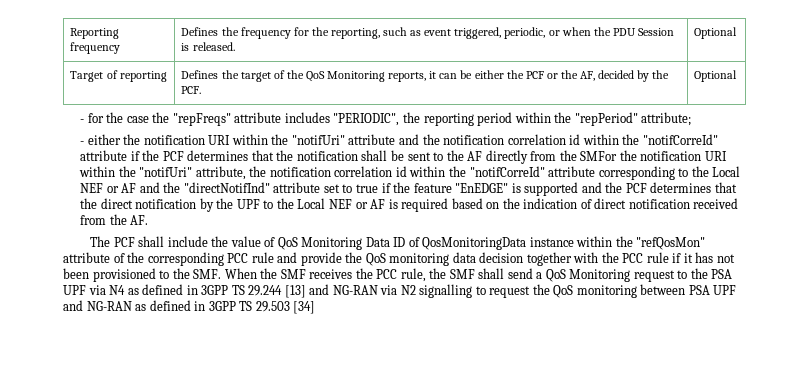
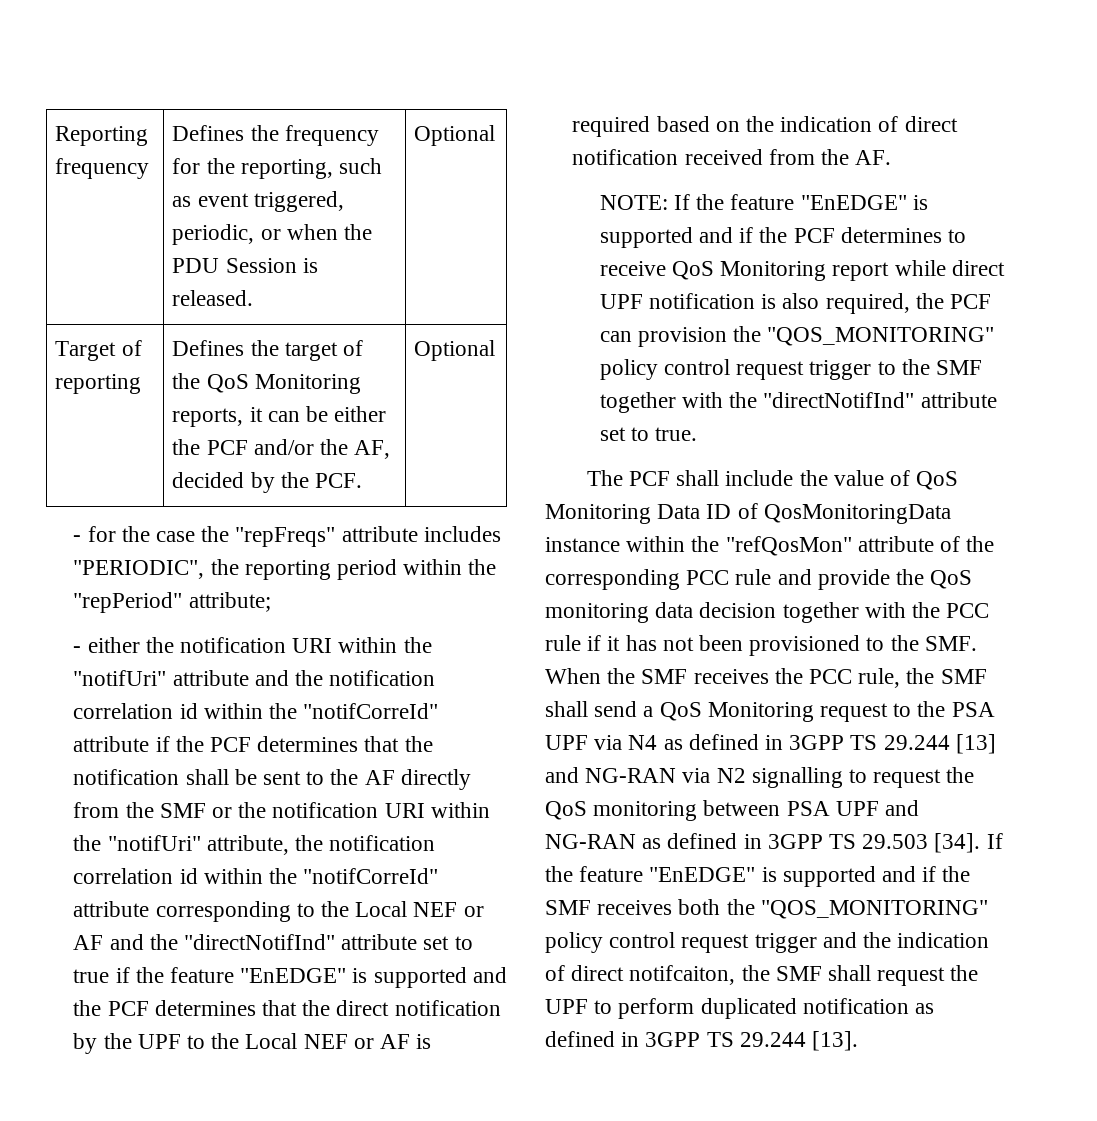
- Target of reporting | Defines the target of the QoS Monitoring reports, it can be either the PCF or the AF, decided by the PCF. | Optional
+ Target of reporting | Defines the target of the QoS Monitoring reports, it can be either the PCF and/or the AF, decided by the PCF. | Optional
- - either the notification URI within the "notifUri" attribute and the notification correlation id within the "notifCorreId" attribute if the PCF determines that the notification shall be sent to the AF directly from the SMFor the notification URI within the "notifUri" attribute, the notification correlation id within the "notifCorreId" attribute corresponding to the Local NEF or AF and the "directNotifInd" attribute set to true if the feature "EnEDGE" is supported and the PCF determines that the direct notification by the UPF to the Local NEF or AF is required based on the indication of direct notification received from the AF.
+ - either the notification URI within the "notifUri" attribute and the notification correlation id within the "notifCorreId" attribute if the PCF determines that the notification shall be sent to the AF directly from the SMF or the notification URI within the "notifUri" attribute, the notification correlation id within the "notifCorreId" attribute corresponding to the Local NEF or AF and the "directNotifInd" attribute set to true if the feature "EnEDGE" is supported and the PCF determines that the direct notification by the UPF to the Local NEF or AF is required based on the indication of direct notification received from the AF.
+ NOTE: If the feature "EnEDGE" is supported and if the PCF determines to receive QoS Monitoring report while direct UPF notification is also required, the PCF can provision the "QOS_MONITORING" policy control request trigger to the SMF together with the "directNotifInd" attribute set to true.
- The PCF shall include the value of QoS Monitoring Data ID of QosMonitoringData instance within the "refQosMon" attribute of the corresponding PCC rule and provide the QoS monitoring data decision together with the PCC rule if it has not been provisioned to the SMF. When the SMF receives the PCC rule, the SMF shall send a QoS Monitoring request to the PSA UPF via N4 as defined in 3GPP TS 29.244 [13] and NG-RAN via N2 signalling to request the QoS monitoring between PSA UPF and NG-RAN as defined in 3GPP TS 29.503 [34]
+ The PCF shall include the value of QoS Monitoring Data ID of QosMonitoringData instance within the "refQosMon" attribute of the corresponding PCC rule and provide the QoS monitoring data decision together with the PCC rule if it has not been provisioned to the SMF. When the SMF receives the PCC rule, the SMF shall send a QoS Monitoring request to the PSA UPF via N4 as defined in 3GPP TS 29.244 [13] and NG-RAN via N2 signalling to request the QoS monitoring between PSA UPF and NG-RAN as defined in 3GPP TS 29.503 [34]. If the feature "EnEDGE" is supported and if the SMF receives both the "QOS_MONITORING" policy control request trigger and the indication of direct notifcaiton, the SMF shall request the UPF to perform duplicated notification as defined in 3GPP TS 29.244 [13].

